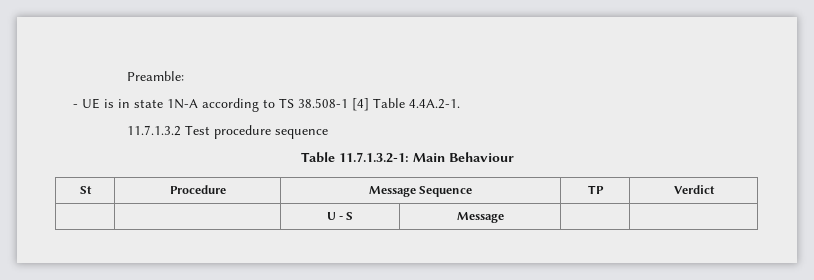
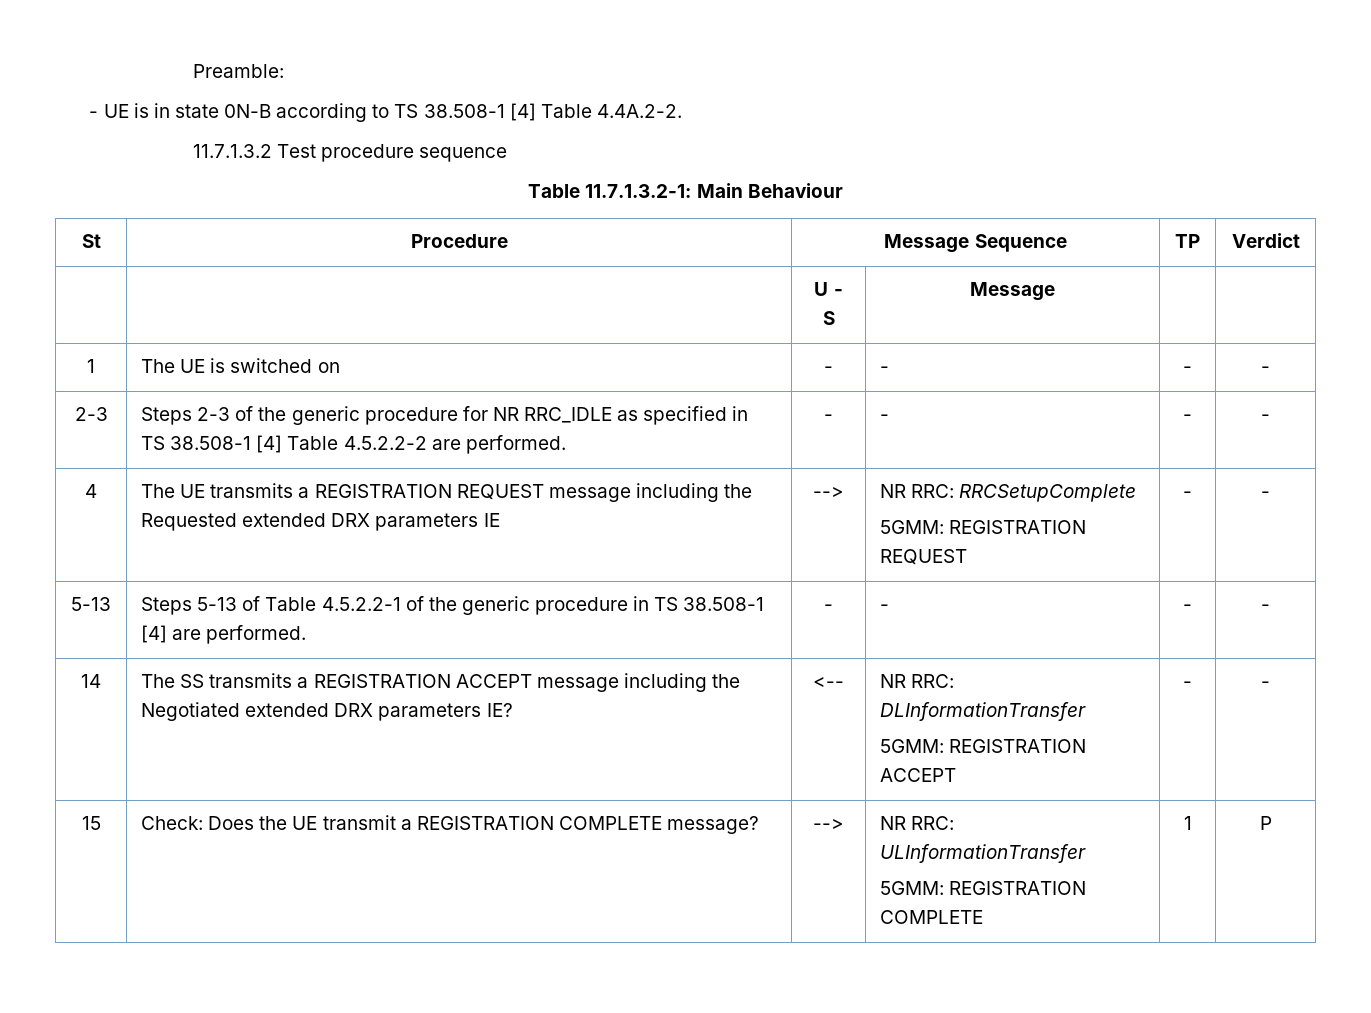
- - UE is in state 1N-A according to TS 38.508-1 [4] Table 4.4A.2-1.
+ - UE is in state 0N-B according to TS 38.508-1 [4] Table 4.4A.2-2.
+ 1 | The UE is switched on | - | - | - | -
+ 2-3 | Steps 2-3 of the generic procedure for NR RRC_IDLE as specified in TS 38.508-1 [4] Table 4.5.2.2-2 are performed. | - | - | - | -
+ 4 | The UE transmits a REGISTRATION REQUEST message including the Requested extended DRX parameters IE | --> | NR RRC: RRCSetupComplete
+ 5GMM: REGISTRATION REQUEST | - | -
+ 5-13 | Steps 5-13 of Table 4.5.2.2-1 of the generic procedure in TS 38.508-1 [4] are performed. | - | - | - | -
+ 14 | The SS transmits a REGISTRATION ACCEPT message including the Negotiated extended DRX parameters IE? | <-- | NR RRC: DLInformationTransfer
+ 5GMM: REGISTRATION ACCEPT | - | -
+ 15 | Check: Does the UE transmit a REGISTRATION COMPLETE message? | --> | NR RRC: ULInformationTransfer
+ 5GMM: REGISTRATION COMPLETE | 1 | P

